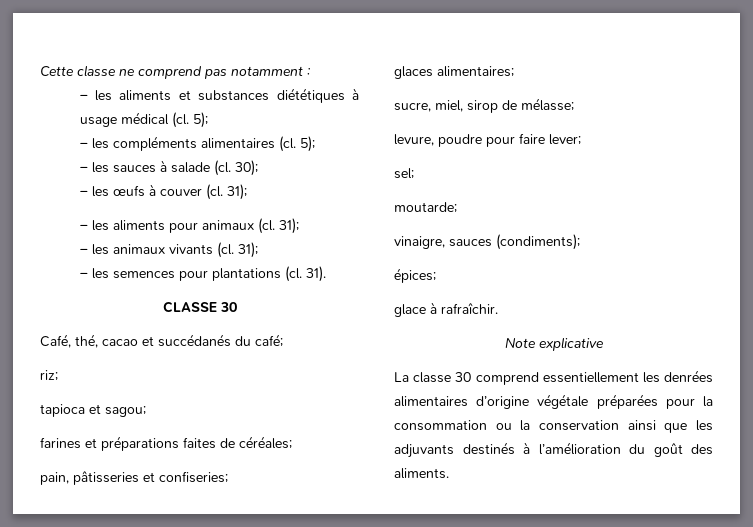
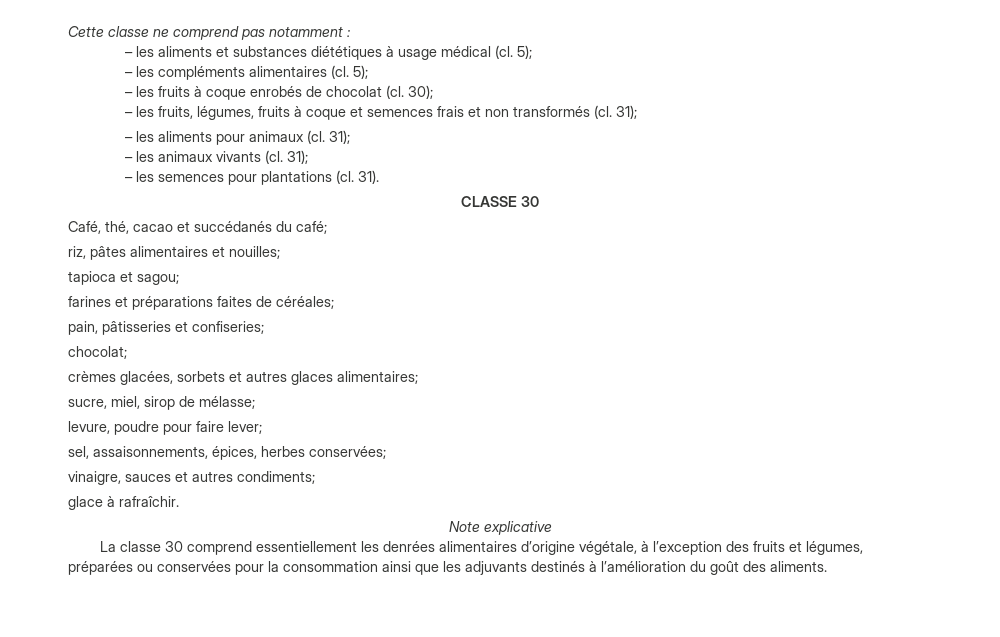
- – les sauces à salade (cl. 30);
- – les œufs à couver (cl.
+ – les fruits à coque enrobés de chocolat (cl. 30);
+ – les fruits, légumes, fruits à coque et semences frais et non transformés (cl.
- riz;
+ riz, pâtes alimentaires et nouilles;
- glaces alimentaires;
+ chocolat;
+ crèmes glacées, sorbets et autres glaces alimentaires;
- sel;
- moutarde;
+ sel, assaisonnements, épices, herbes conservées;
- vinaigre, sauces (condiments);
- épices;
+ vinaigre, sauces et autres condiments;
- La classe 30 comprend essentiellement les denrées alimentaires d’origine végétale préparées pour la consommation ou la conservation ainsi que les adjuvants destinés à l’amélioration du goût des aliments.
+ La classe 30 comprend essentiellement les denrées alimentaires d’origine végétale, à l’exception des fruits et légumes, préparées ou conservées pour la consommation ainsi que les adjuvants destinés à l’amélioration du goût des aliments.

